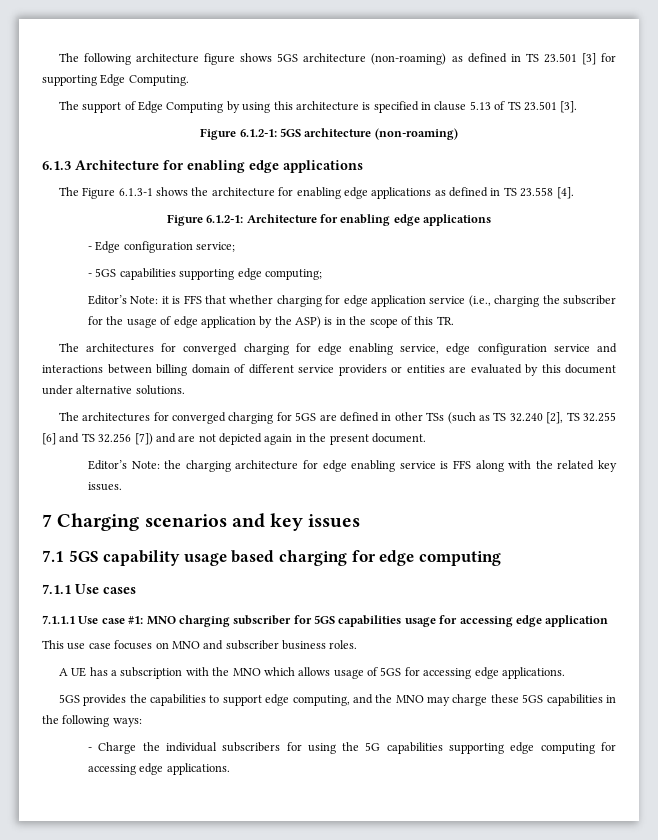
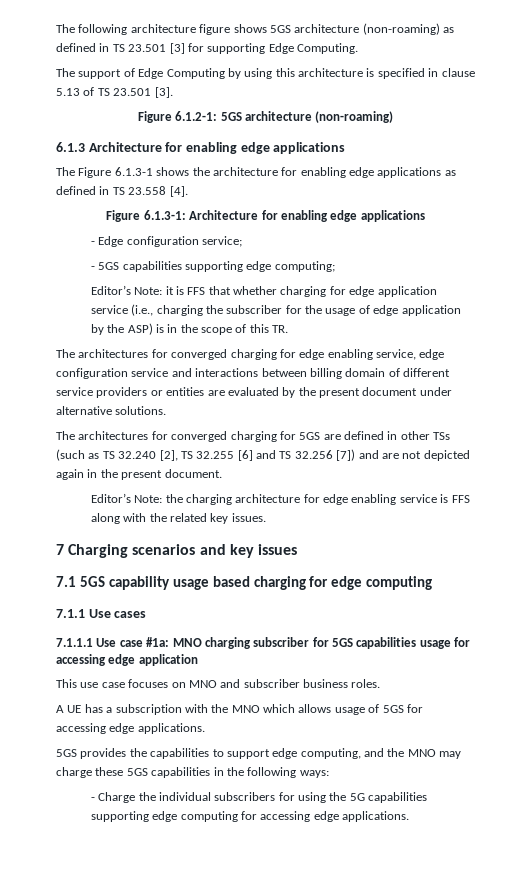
- Figure 6.1.2-1: Architecture for enabling edge applications
+ Figure 6.1.3-1: Architecture for enabling edge applications
- The architectures for converged charging for edge enabling service, edge configuration service and interactions between billing domain of different service providers or entities are evaluated by this document under alternative solutions.
+ The architectures for converged charging for edge enabling service, edge configuration service and interactions between billing domain of different service providers or entities are evaluated by the present document under alternative solutions.
- 7.1.1.1 Use case #1: MNO charging subscriber for 5GS capabilities usage for accessing edge application
+ 7.1.1.1 Use case #1a: MNO charging subscriber for 5GS capabilities usage for accessing edge application

